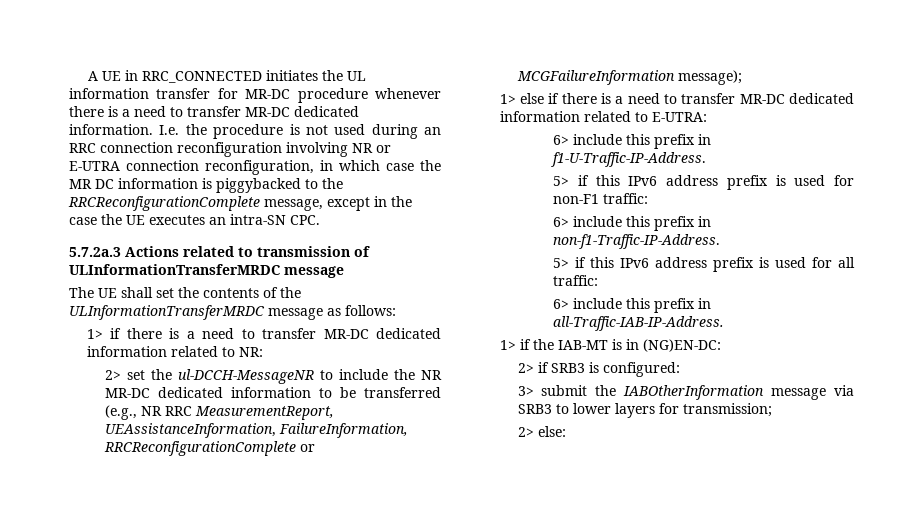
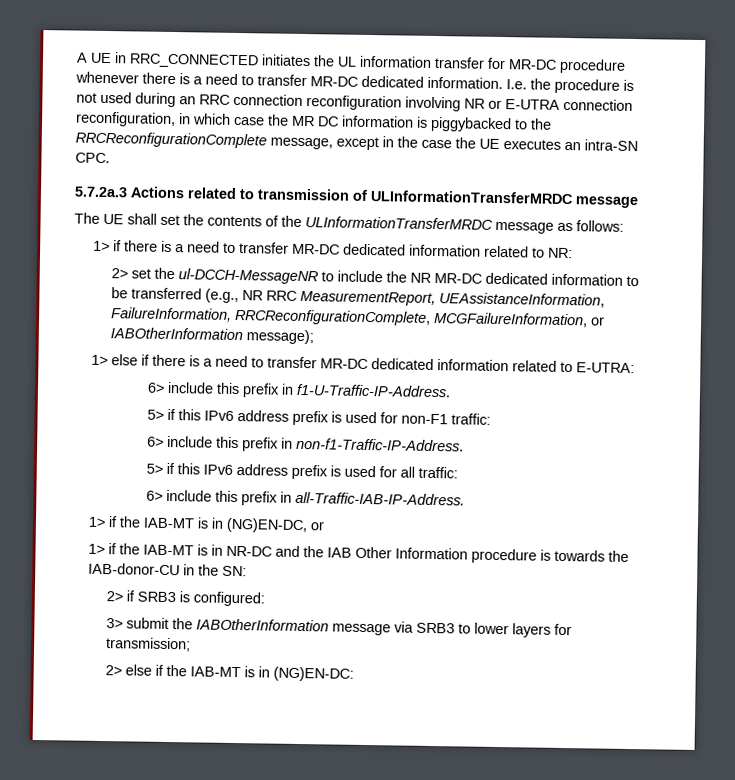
- 2> set the ul-DCCH-MessageNR to include the NR MR-DC dedicated information to be transferred (e.g., NR RRC MeasurementReport, UEAssistanceInformation, FailureInformation, RRCReconfigurationComplete or MCGFailureInformation message);
+ 2> set the ul-DCCH-MessageNR to include the NR MR-DC dedicated information to be transferred (e.g., NR RRC MeasurementReport, UEAssistanceInformation, FailureInformation, RRCReconfigurationComplete, MCGFailureInformation, or IABOtherInformation message);
- 1> if the IAB-MT is in (NG)EN-DC:
+ 1> if the IAB-MT is in (NG)EN-DC, or
+ 1> if the IAB-MT is in NR-DC and the IAB Other Information procedure is towards the IAB-donor-CU in the SN:
- 2> else:
+ 2> else if the IAB-MT is in (NG)EN-DC:

